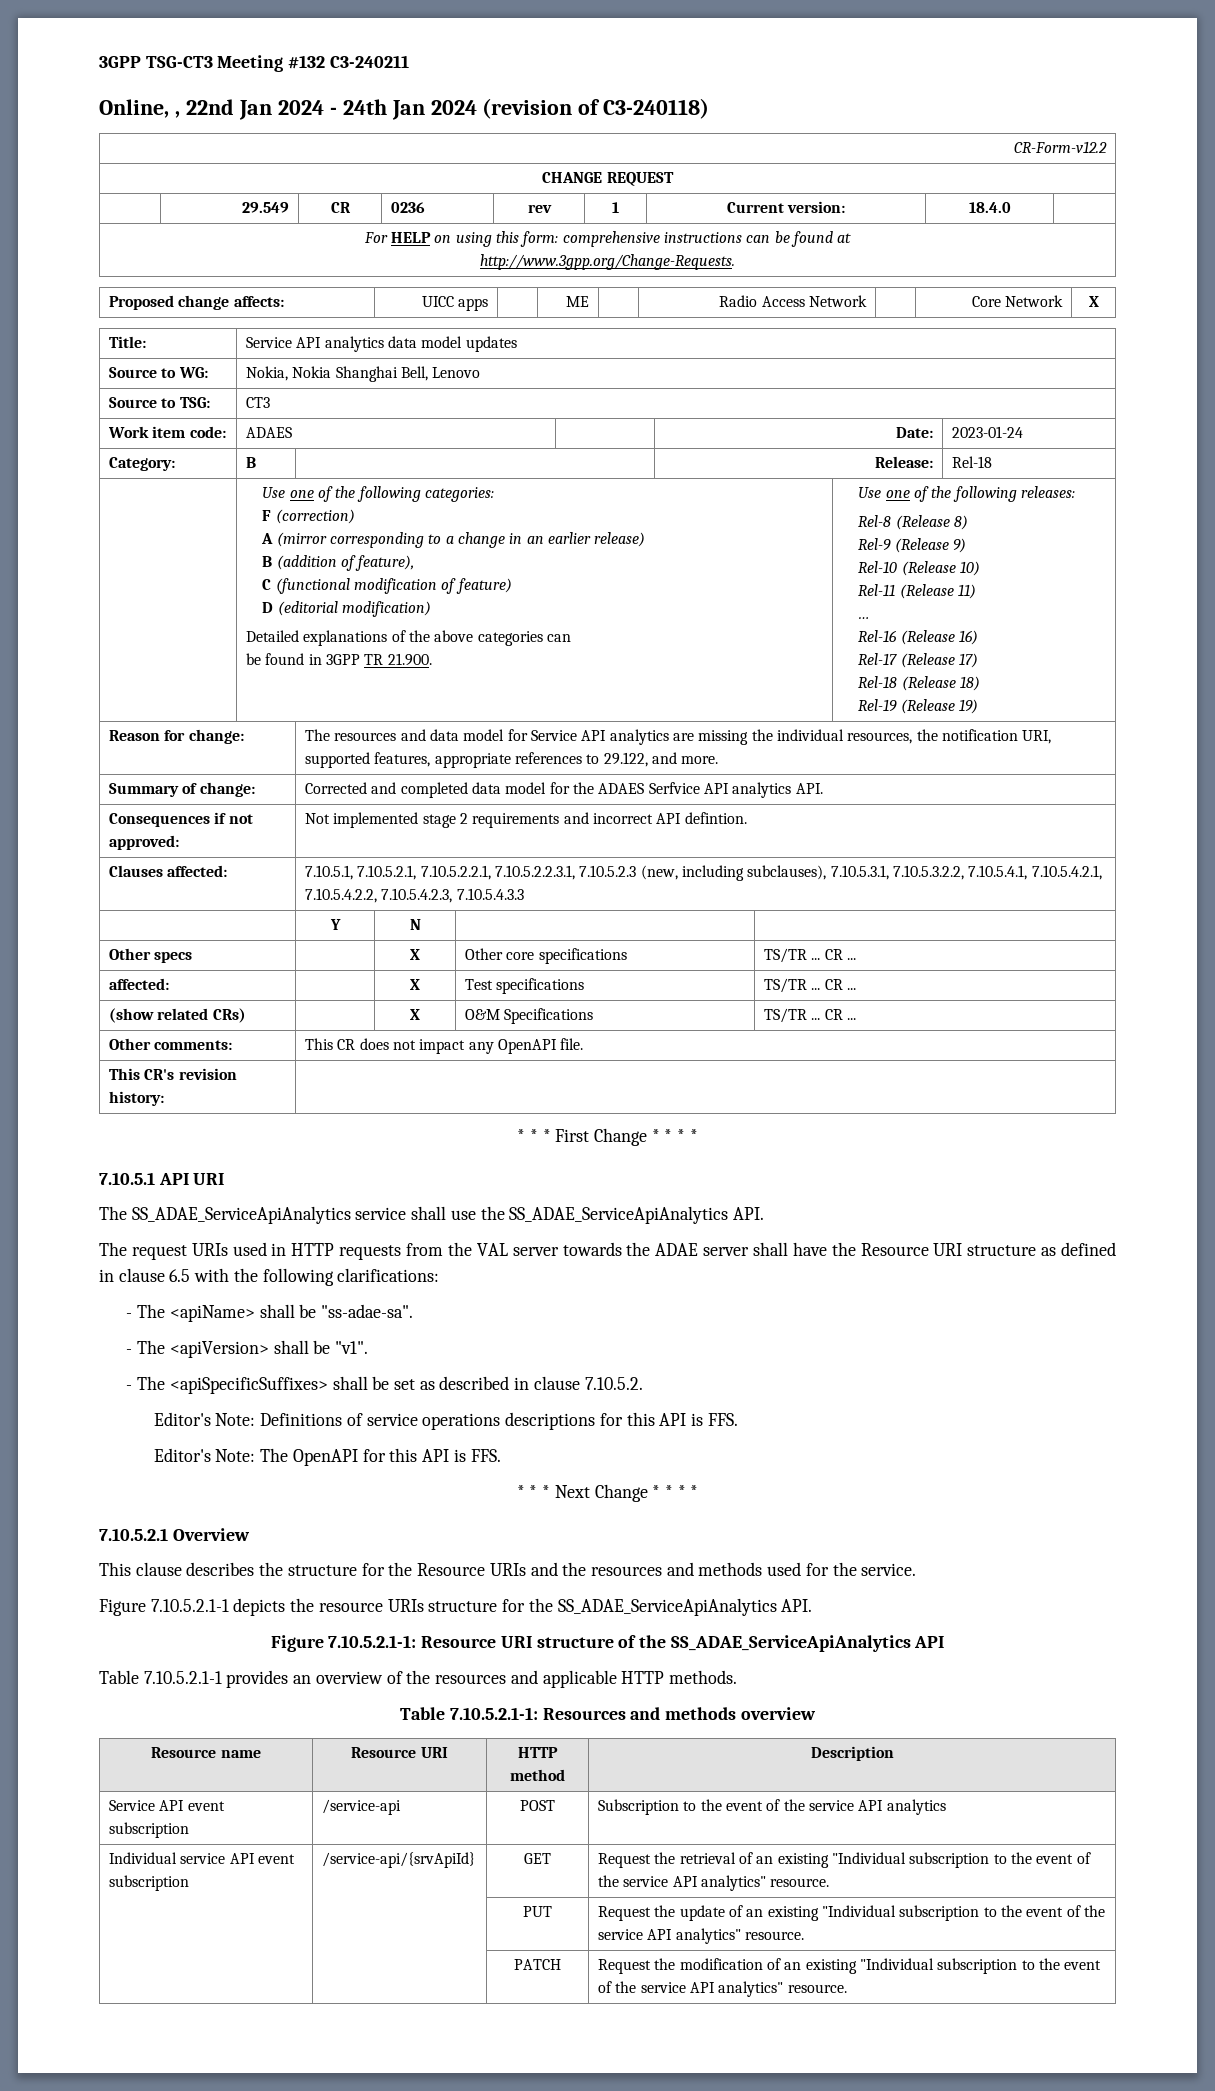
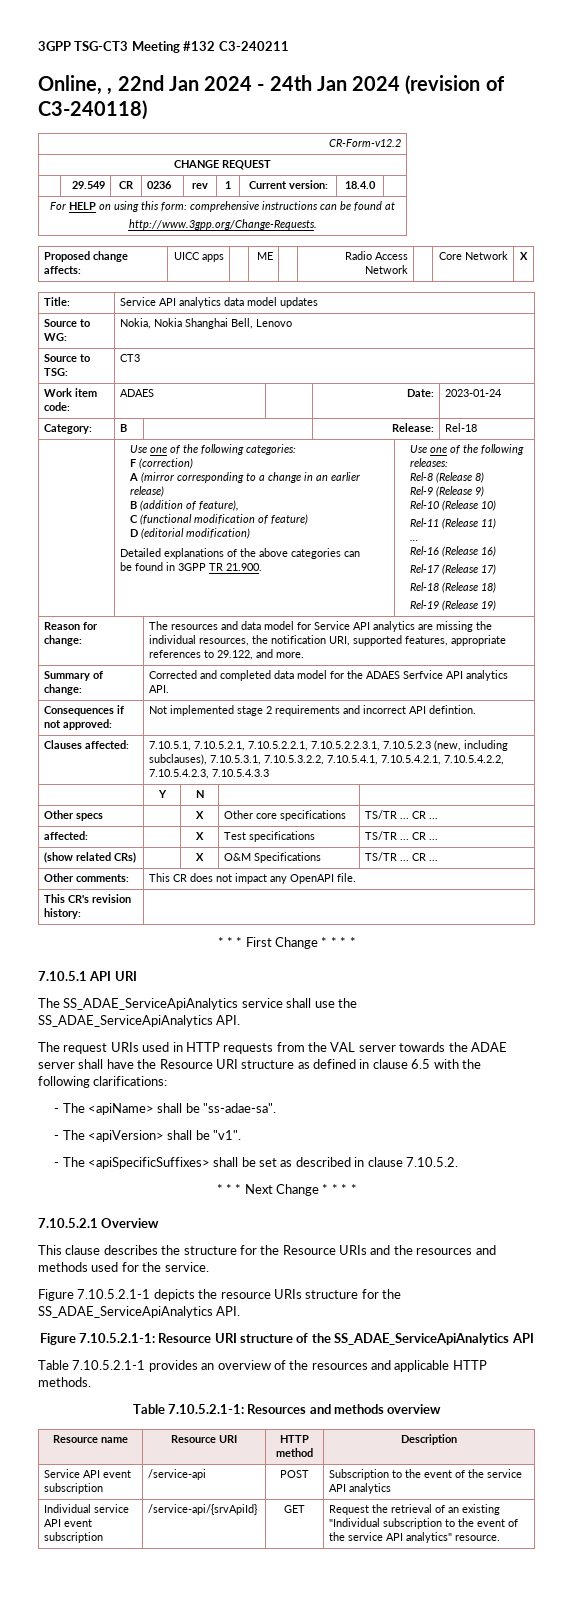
- Editor's Note: Definitions of service operations descriptions for this API is FFS.
- Editor's Note: The OpenAPI for this API is FFS.
- | | PUT | Request the update of an existing "Individual subscription to the event of the service API analytics" resource.
- | | PATCH | Request the modification of an existing "Individual subscription to the event of the service API analytics" resource.

